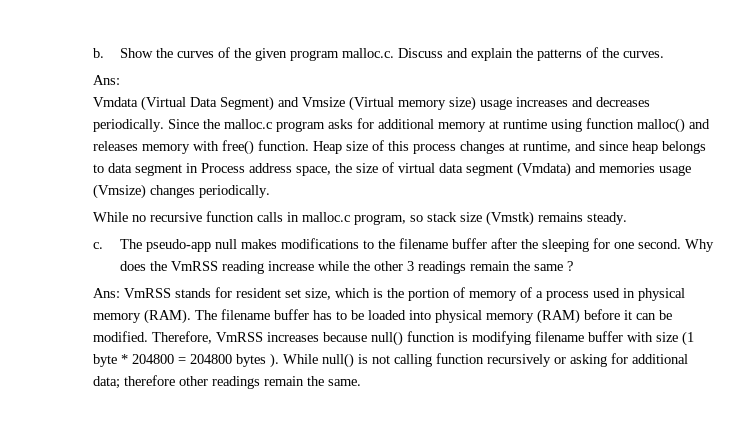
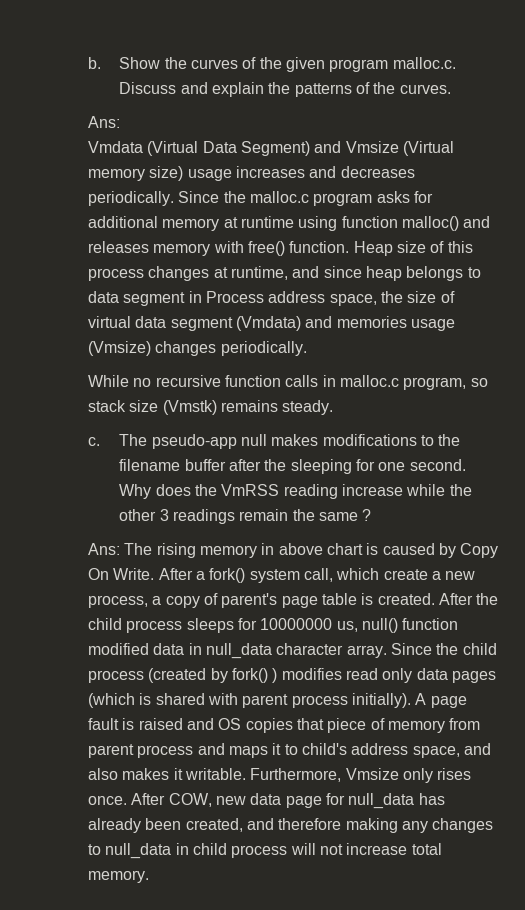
- Ans: VmRSS stands for resident set size, which is the portion of memory of a process used in physical memory (RAM). The filename buffer has to be loaded into physical memory (RAM) before it can be modified. Therefore, VmRSS increases because null() function is modifying filename buffer with size (1 byte * 204800 = 204800 bytes ). While null() is not calling function recursively or asking for additional data; therefore other readings remain the same.
+ Ans: The rising memory in above chart is caused by Copy On Write. After a fork() system call, which create a new process, a copy of parent's page table is created. After the child process sleeps for 10000000 us, null() function modified data in null_data character array. Since the child process (created by fork() ) modifies read only data pages (which is shared with parent process initially). A page fault is raised and OS copies that piece of memory from parent process and maps it to child's address space, and also makes it writable. Furthermore, Vmsize only rises once. After COW, new data page for null_data has already been created, and therefore making any changes to null_data in child process will not increase total memory.

